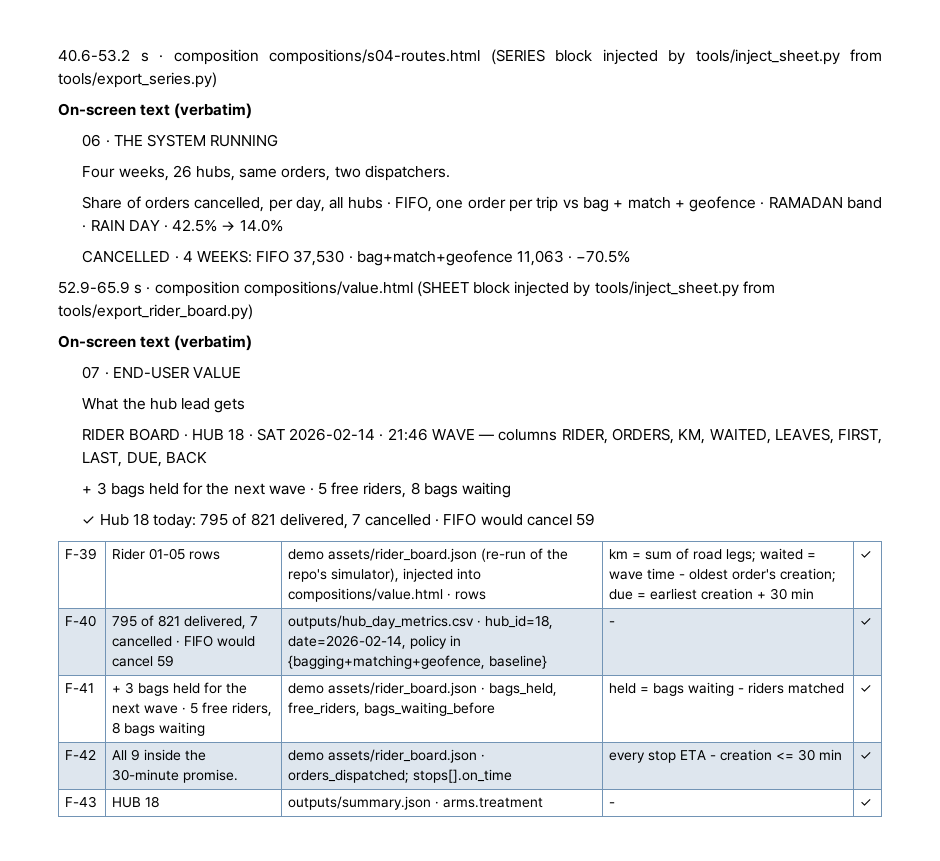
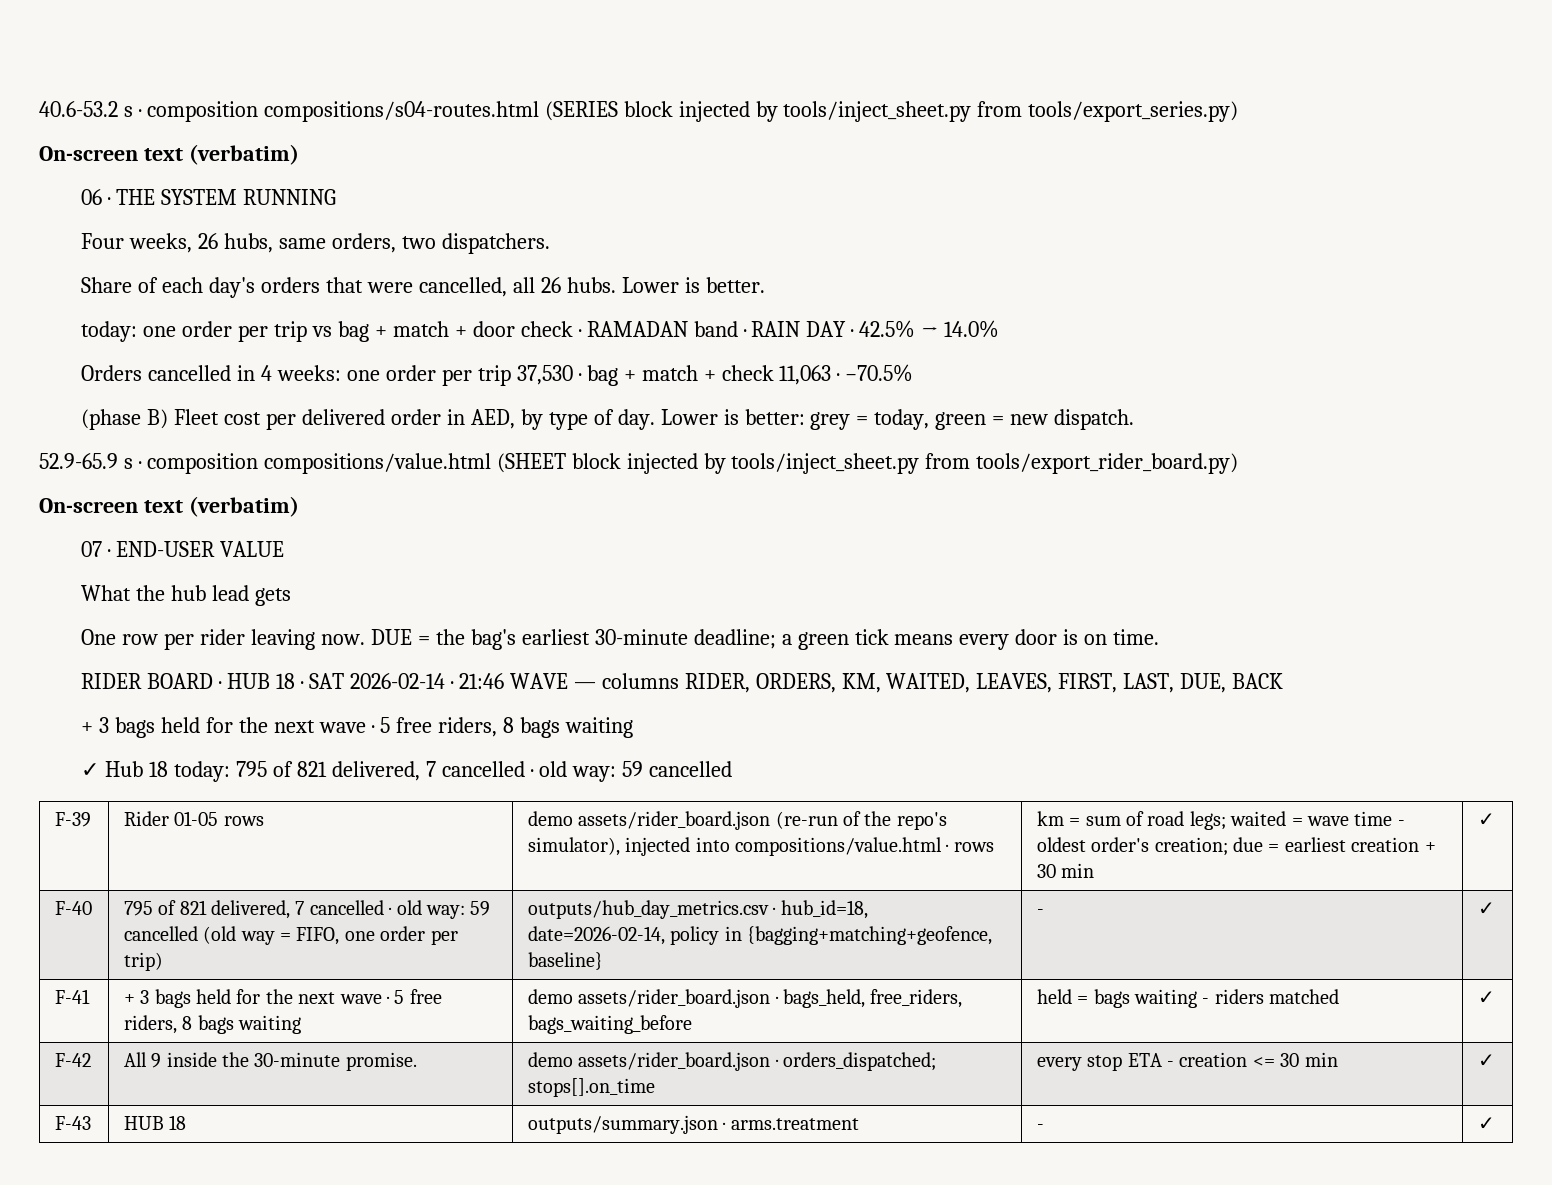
- Share of orders cancelled, per day, all hubs · FIFO, one order per trip vs bag + match + geofence · RAMADAN band · RAIN DAY · 42.5% → 14.0%
+ Share of each day's orders that were cancelled, all 26 hubs. Lower is better.
+ today: one order per trip vs bag + match + door check · RAMADAN band · RAIN DAY · 42.5% → 14.0%
- CANCELLED · 4 WEEKS: FIFO 37,530 · bag+match+geofence 11,063 · −70.5%
+ Orders cancelled in 4 weeks: one order per trip 37,530 · bag + match + check 11,063 · −70.5%
+ (phase B) Fleet cost per delivered order in AED, by type of day. Lower is better: grey = today, green = new dispatch.
+ One row per rider leaving now. DUE = the bag's earliest 30-minute deadline; a green tick means every door is on time.
- ✓ Hub 18 today: 795 of 821 delivered, 7 cancelled · FIFO would cancel 59
+ ✓ Hub 18 today: 795 of 821 delivered, 7 cancelled · old way: 59 cancelled
- F-40 | 795 of 821 delivered, 7 cancelled · FIFO would cancel 59 | outputs/hub_day_metrics.csv · hub_id=18, date=2026-02-14, policy in {bagging+matching+geofence, baseline} | - | ✓
+ F-40 | 795 of 821 delivered, 7 cancelled · old way: 59 cancelled (old way = FIFO, one order per trip) | outputs/hub_day_metrics.csv · hub_id=18, date=2026-02-14, policy in {bagging+matching+geofence, baseline} | - | ✓

